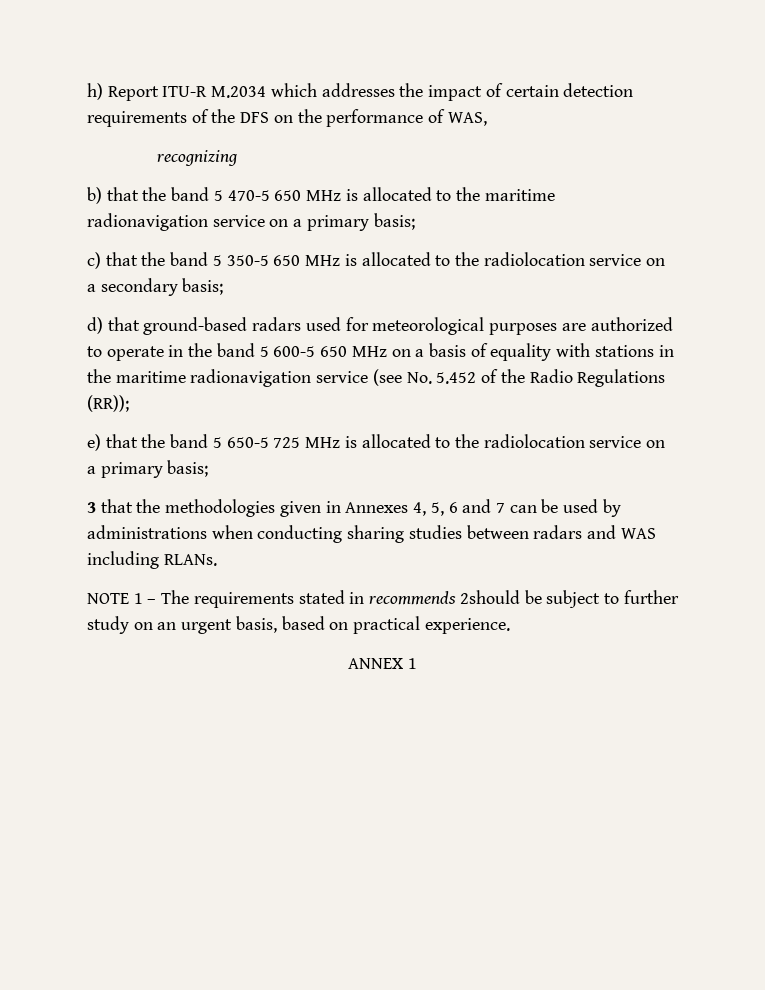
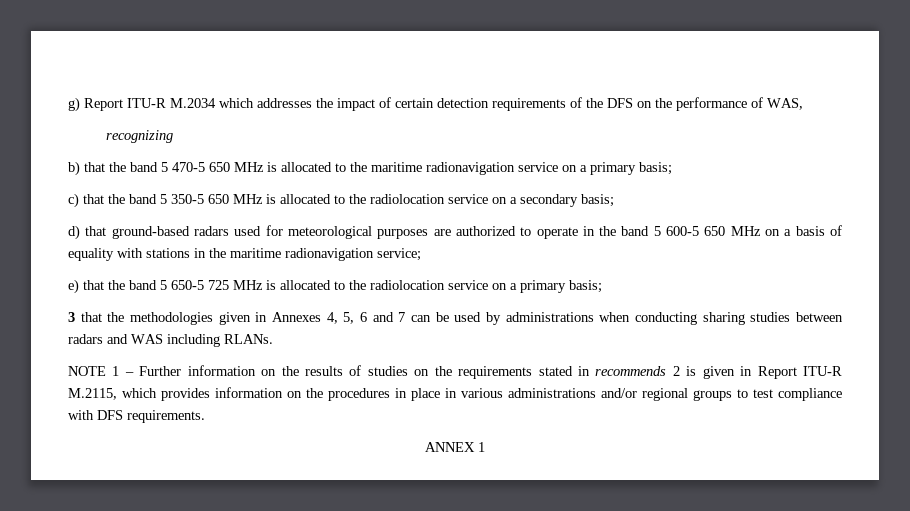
- h) Report ITU-R M.2034 which addresses the impact of certain detection requirements of the DFS on the performance of WAS,
+ g) Report ITU-R M.2034 which addresses the impact of certain detection requirements of the DFS on the performance of WAS,
- d) that ground-based radars used for meteorological purposes are authorized to operate in the band 5 600-5 650 MHz on a basis of equality with stations in the maritime radionavigation service (see No. 5.452 of the Radio Regulations (RR));
+ d) that ground-based radars used for meteorological purposes are authorized to operate in the band 5 600-5 650 MHz on a basis of equality with stations in the maritime radionavigation service;
- NOTE 1 – The requirements stated in recommends 2should be subject to further study on an urgent basis, based on practical experience.
+ NOTE 1 – Further information on the results of studies on the requirements stated in recommends 2 is given in Report ITU-R M.2115, which provides information on the procedures in place in various administrations and/or regional groups to test compliance with DFS requirements.

